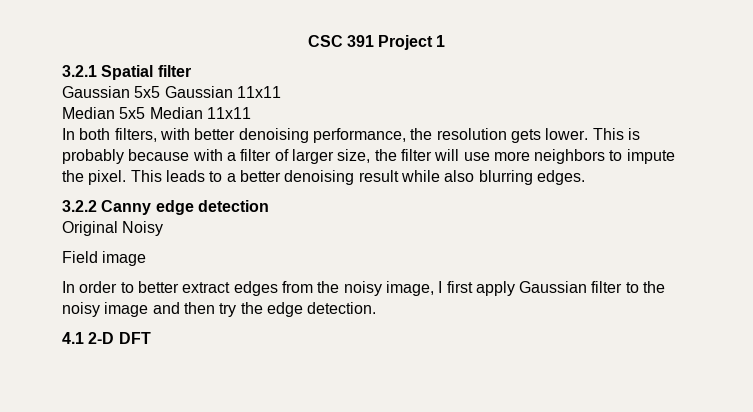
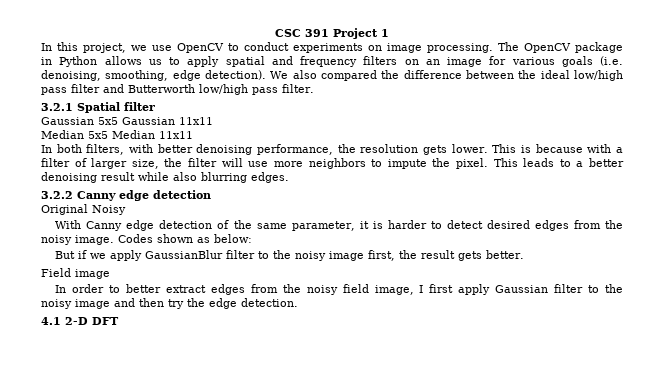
+ In this project, we use OpenCV to conduct experiments on image processing. The OpenCV package in Python allows us to apply spatial and frequency filters on an image for various goals (i.e. denoising, smoothing, edge detection). We also compared the difference between the ideal low/high pass filter and Butterworth low/high pass filter.
- This is probably because with a filter of larger size, the filter will use more neighbors to impute the pixel.
+ This is because with a filter of larger size, the filter will use more neighbors to impute the pixel.
+ With Canny edge detection of the same parameter, it is harder to detect desired edges from the noisy image. Codes shown as below:
+ But if we apply GaussianBlur filter to the noisy image first, the result gets better.
- In order to better extract edges from the noisy image, I first apply Gaussian filter to the noisy image and then try the edge detection.
+ In order to better extract edges from the noisy field image, I first apply Gaussian filter to the noisy image and then try the edge detection.

